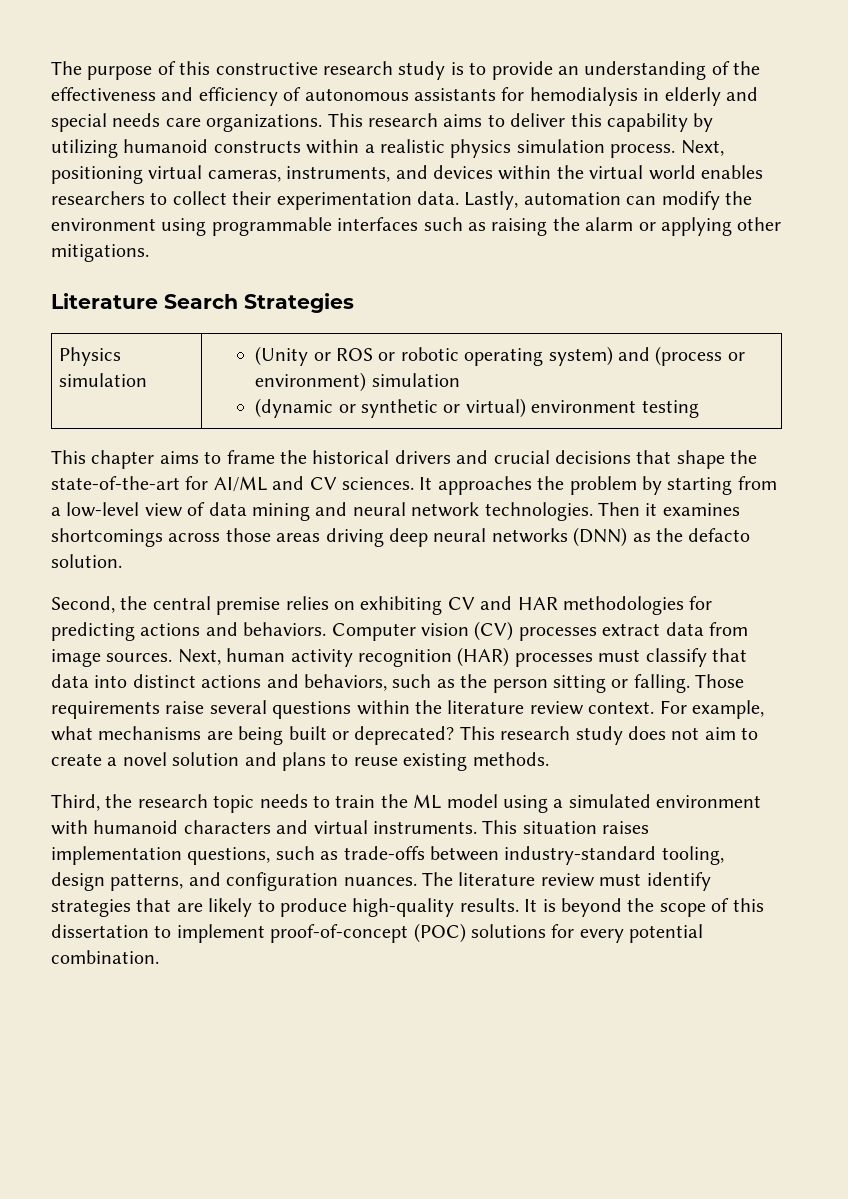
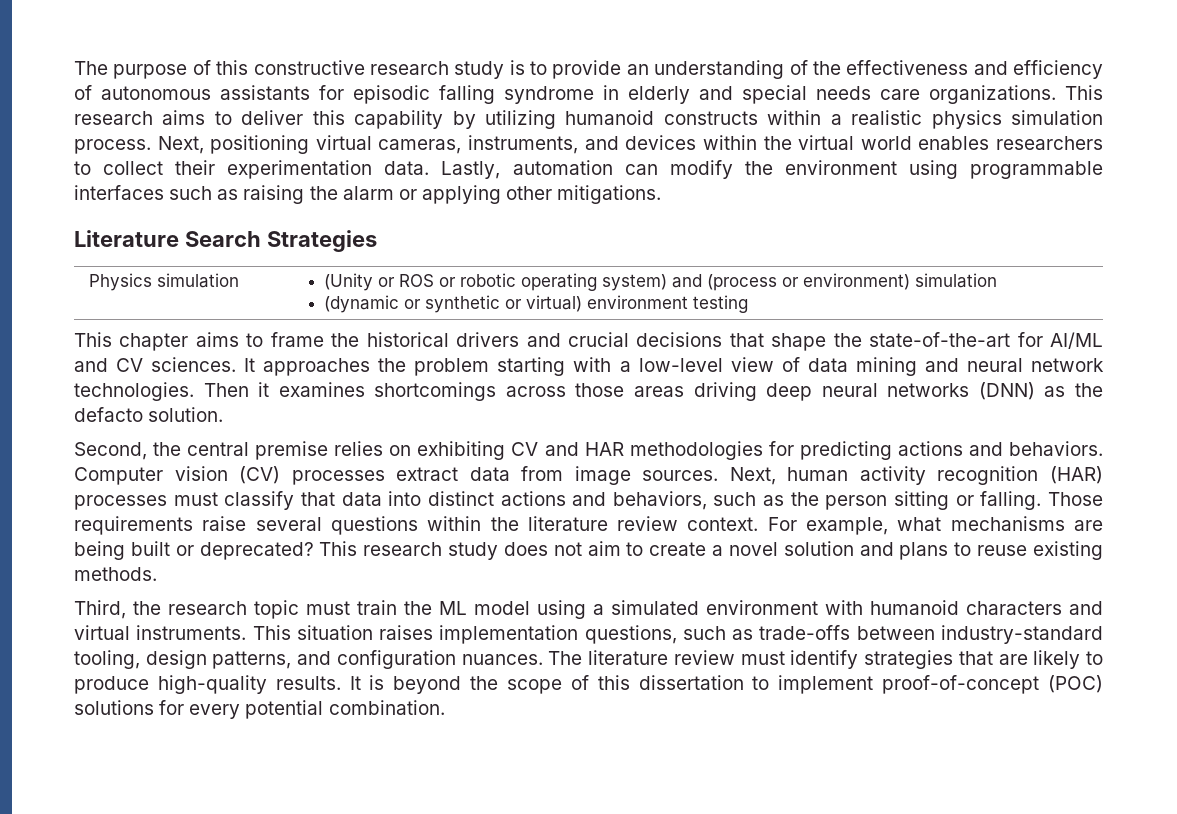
- The purpose of this constructive research study is to provide an understanding of the effectiveness and efficiency of autonomous assistants for hemodialysis in elderly and special needs care organizations.
+ The purpose of this constructive research study is to provide an understanding of the effectiveness and efficiency of autonomous assistants for episodic falling syndrome in elderly and special needs care organizations.
- It approaches the problem by starting from a low-level view of data mining and neural network technologies.
+ It approaches the problem starting with a low-level view of data mining and neural network technologies.
- Third, the research topic needs to train the ML model using a simulated environment with humanoid characters and virtual instruments.
+ Third, the research topic must train the ML model using a simulated environment with humanoid characters and virtual instruments.

